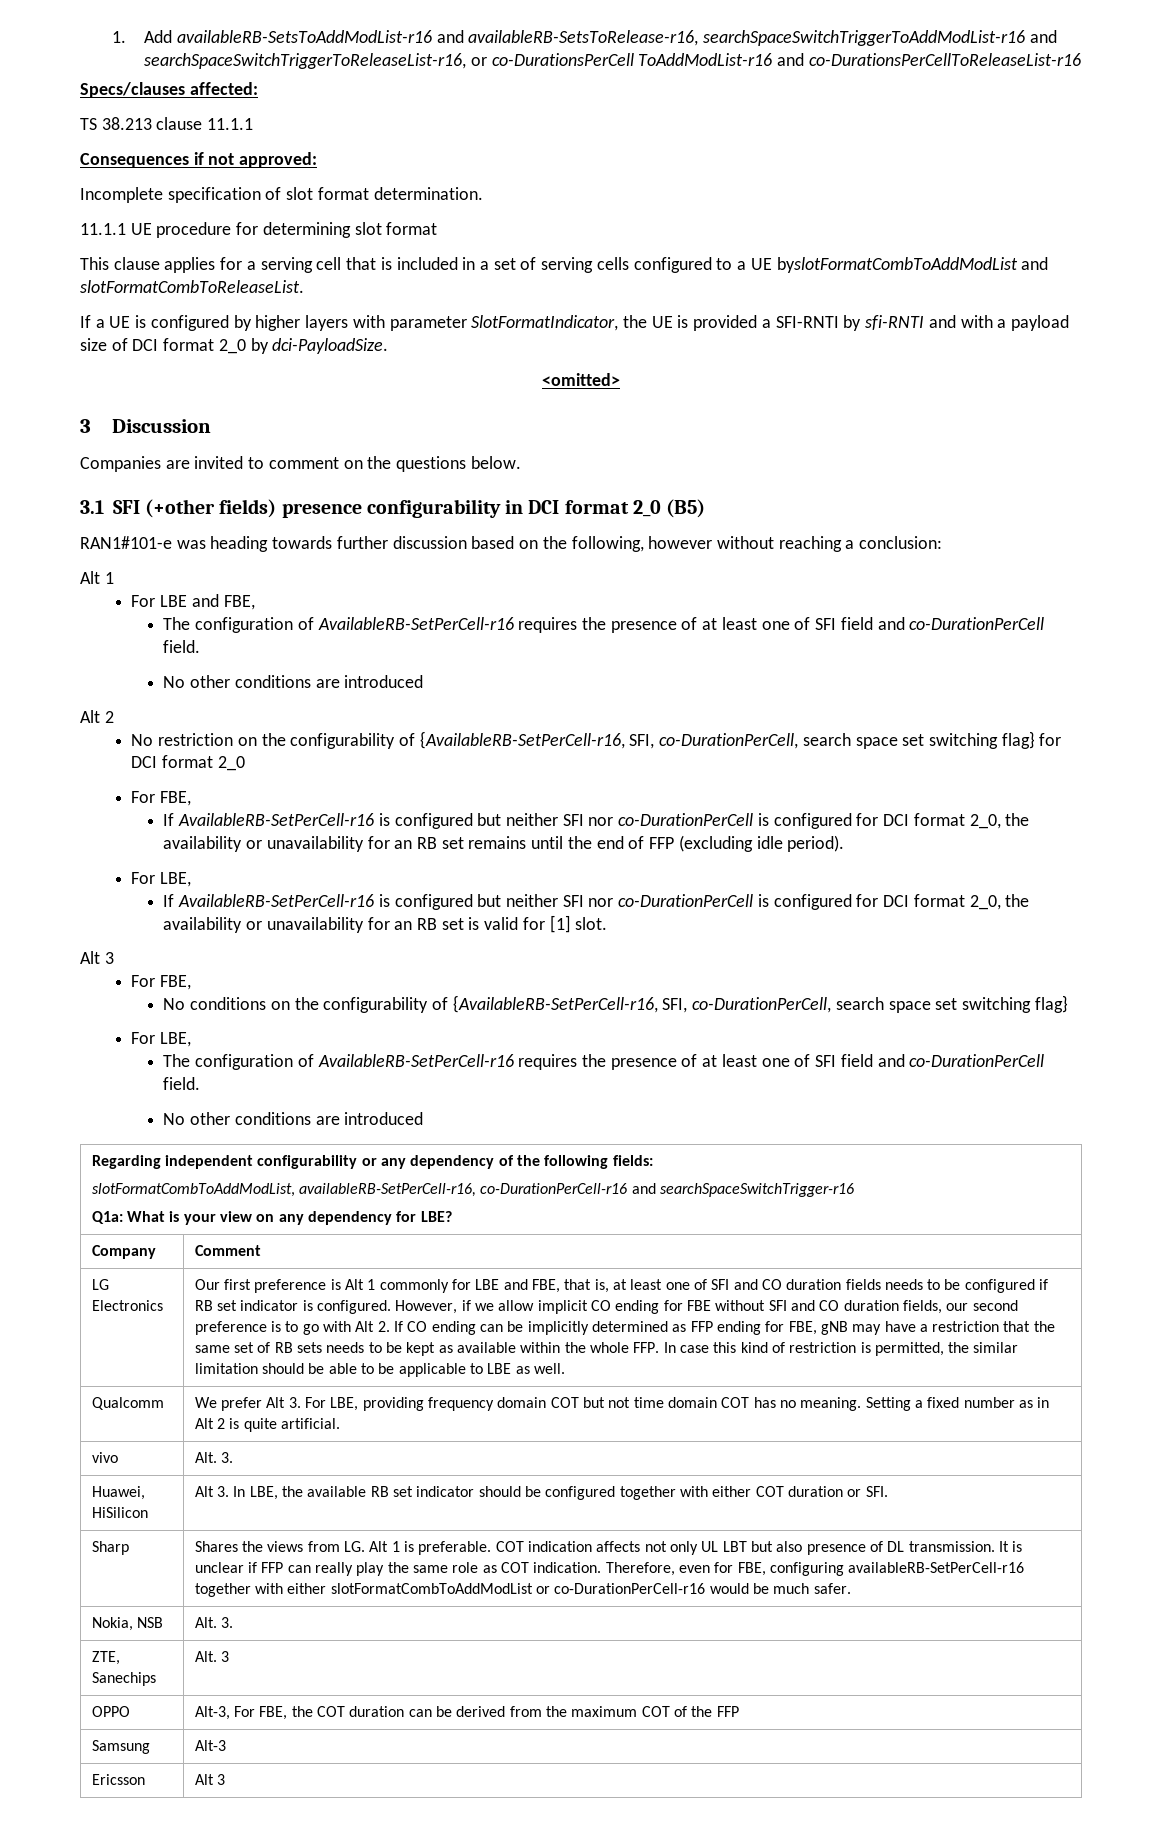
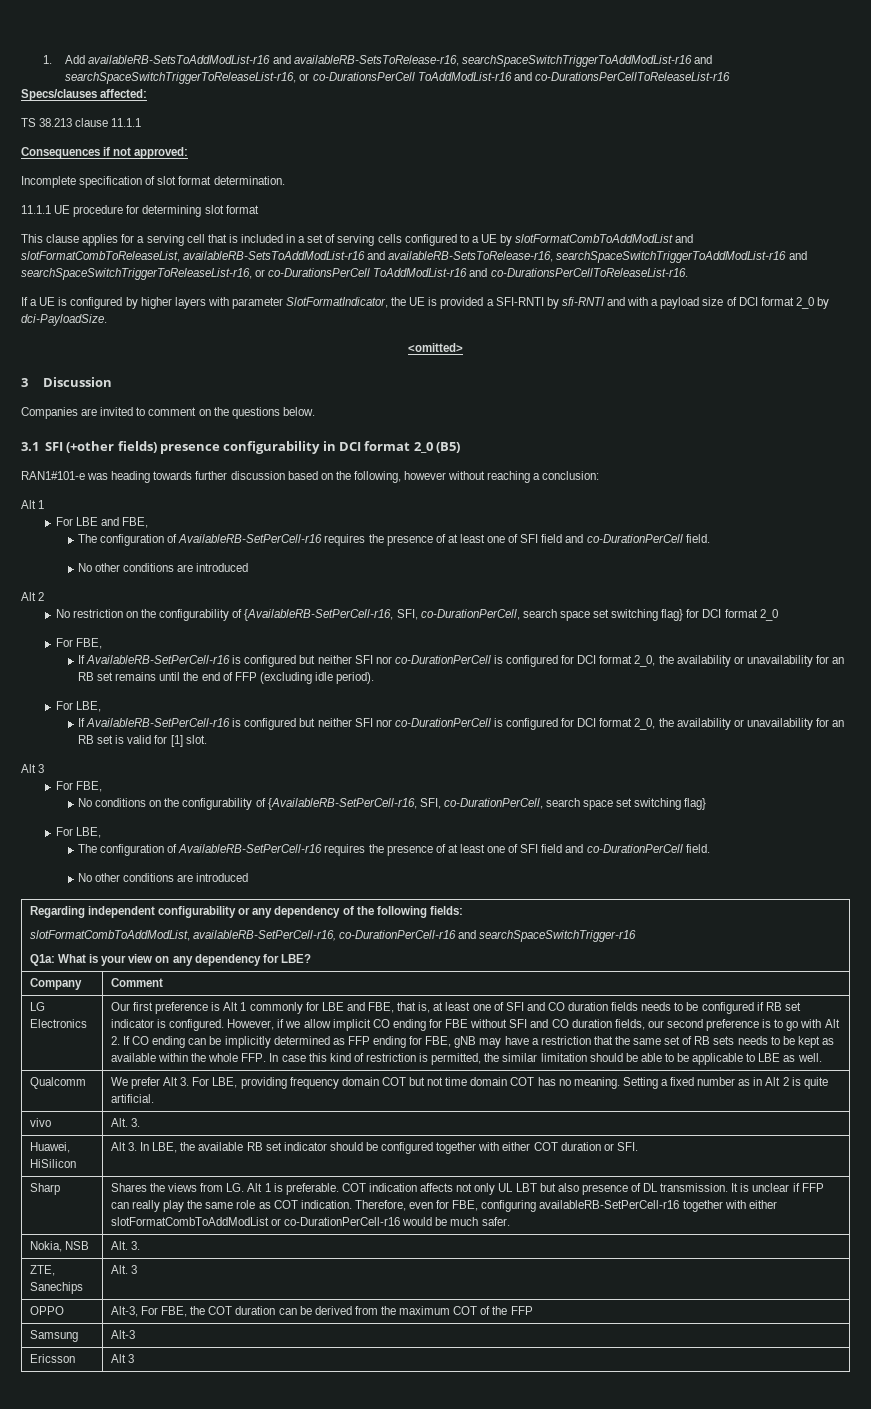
- This clause applies for a serving cell that is included in a set of serving cells configured to a UE byslotFormatCombToAddModList and slotFormatCombToReleaseList.
+ This clause applies for a serving cell that is included in a set of serving cells configured to a UE by slotFormatCombToAddModList and slotFormatCombToReleaseList, availableRB-SetsToAddModList-r16 and availableRB-SetsToRelease-r16, searchSpaceSwitchTriggerToAddModList-r16 and searchSpaceSwitchTriggerToReleaseList-r16, or co-DurationsPerCell ToAddModList-r16 and co-DurationsPerCellToReleaseList-r16.

